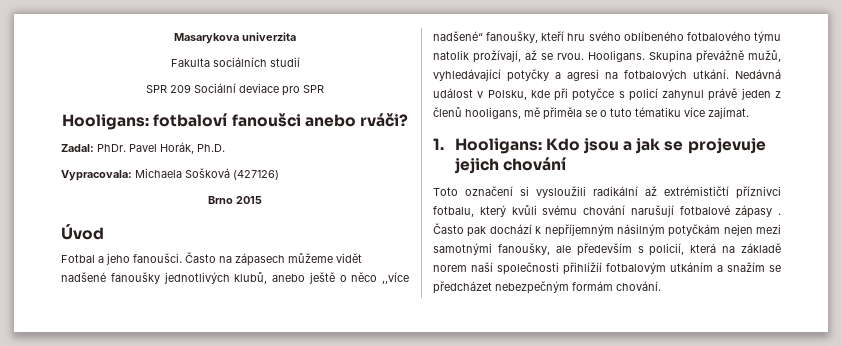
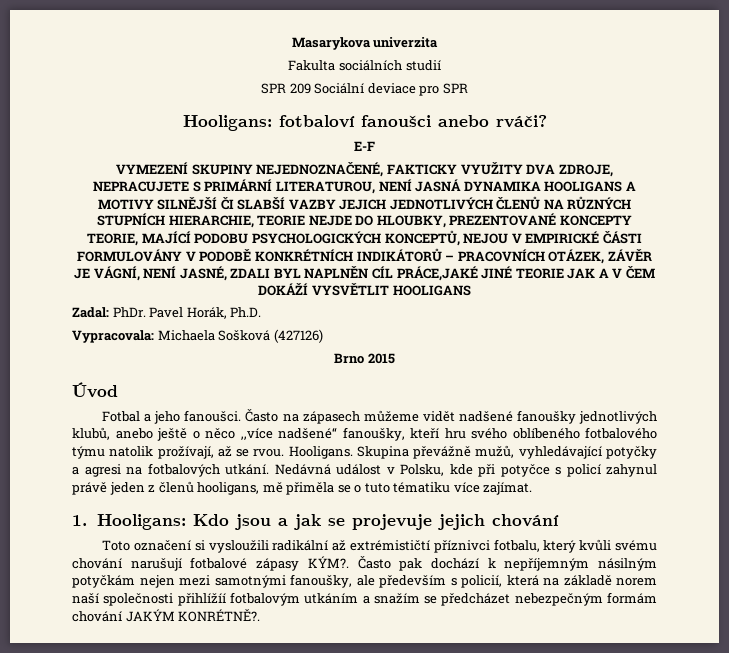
+ E-F
+ VYMEZENÍ SKUPINY NEJEDNOZNAČENÉ, FAKTICKY VYUŽITY DVA ZDROJE, NEPRACUJETE S PRIMÁRNÍ LITERATUROU, NENÍ JASNÁ DYNAMIKA HOOLIGANS A MOTIVY SILNĚJŠÍ ČI SLABŠÍ VAZBY JEJICH JEDNOTLIVÝCH ČLENŮ NA RŮZNÝCH STUPNÍCH HIERARCHIE, TEORIE NEJDE DO HLOUBKY, PREZENTOVANÉ KONCEPTY TEORIE, MAJÍCÍ PODOBU PSYCHOLOGICKÝCH KONCEPTŮ, NEJOU V EMPIRICKÉ ČÁSTI FORMULOVÁNY V PODOBĚ KONKRÉTNÍCH INDIKÁTORŮ – PRACOVNÍCH OTÁZEK, ZÁVĚR JE VÁGNÍ, NENÍ JASNÉ, ZDALI BYL NAPLNĚN CÍL PRÁCE,JAKÉ JINÉ TEORIE JAK A V ČEM DOKÁŽÍ VYSVĚTLIT HOOLIGANS
- Toto označení si vysloužili radikální až extrémističtí příznivci fotbalu, který kvůli svému chování narušují fotbalové zápasy .
+ Toto označení si vysloužili radikální až extrémističtí příznivci fotbalu, který kvůli svému chování narušují fotbalové zápasy KÝM?.
- Často pak dochází k nepříjemným násilným potyčkám nejen mezi samotnými fanoušky, ale především s policií, která na základě norem naší společnosti přihlížíí fotbalovým utkáním a snažím se předcházet nebezpečným formám chování.
+ Často pak dochází k nepříjemným násilným potyčkám nejen mezi samotnými fanoušky, ale především s policií, která na základě norem naší společnosti přihlížíí fotbalovým utkáním a snažím se předcházet nebezpečným formám chování JAKÝM KONRÉTNĚ?.

